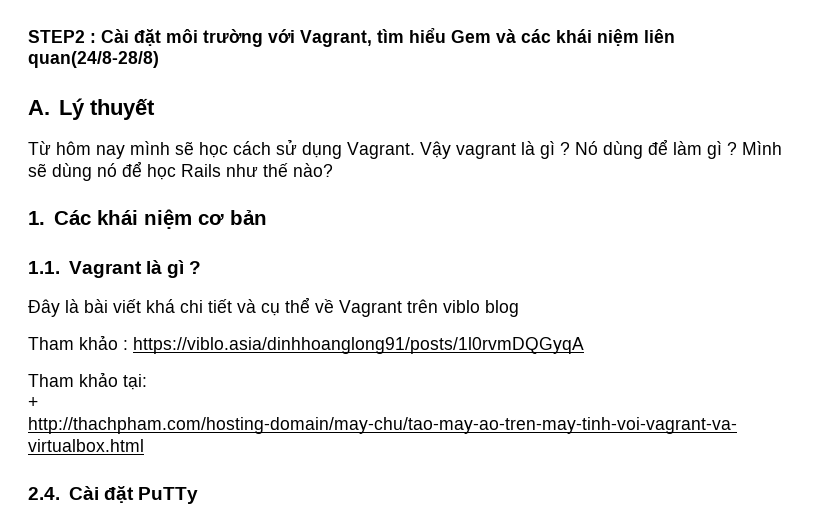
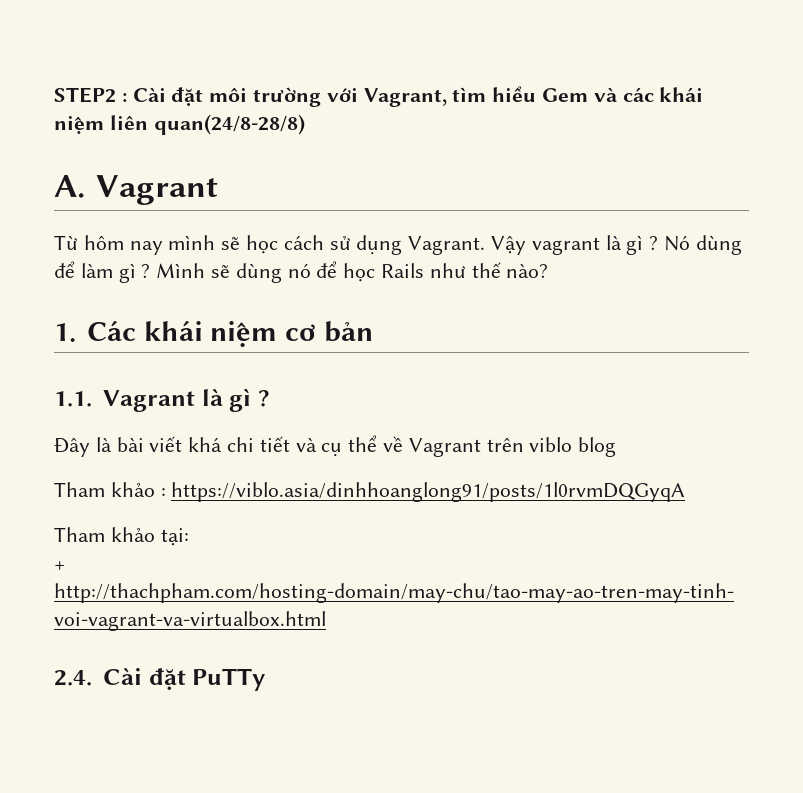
- A. Lý thuyết
+ A. Vagrant

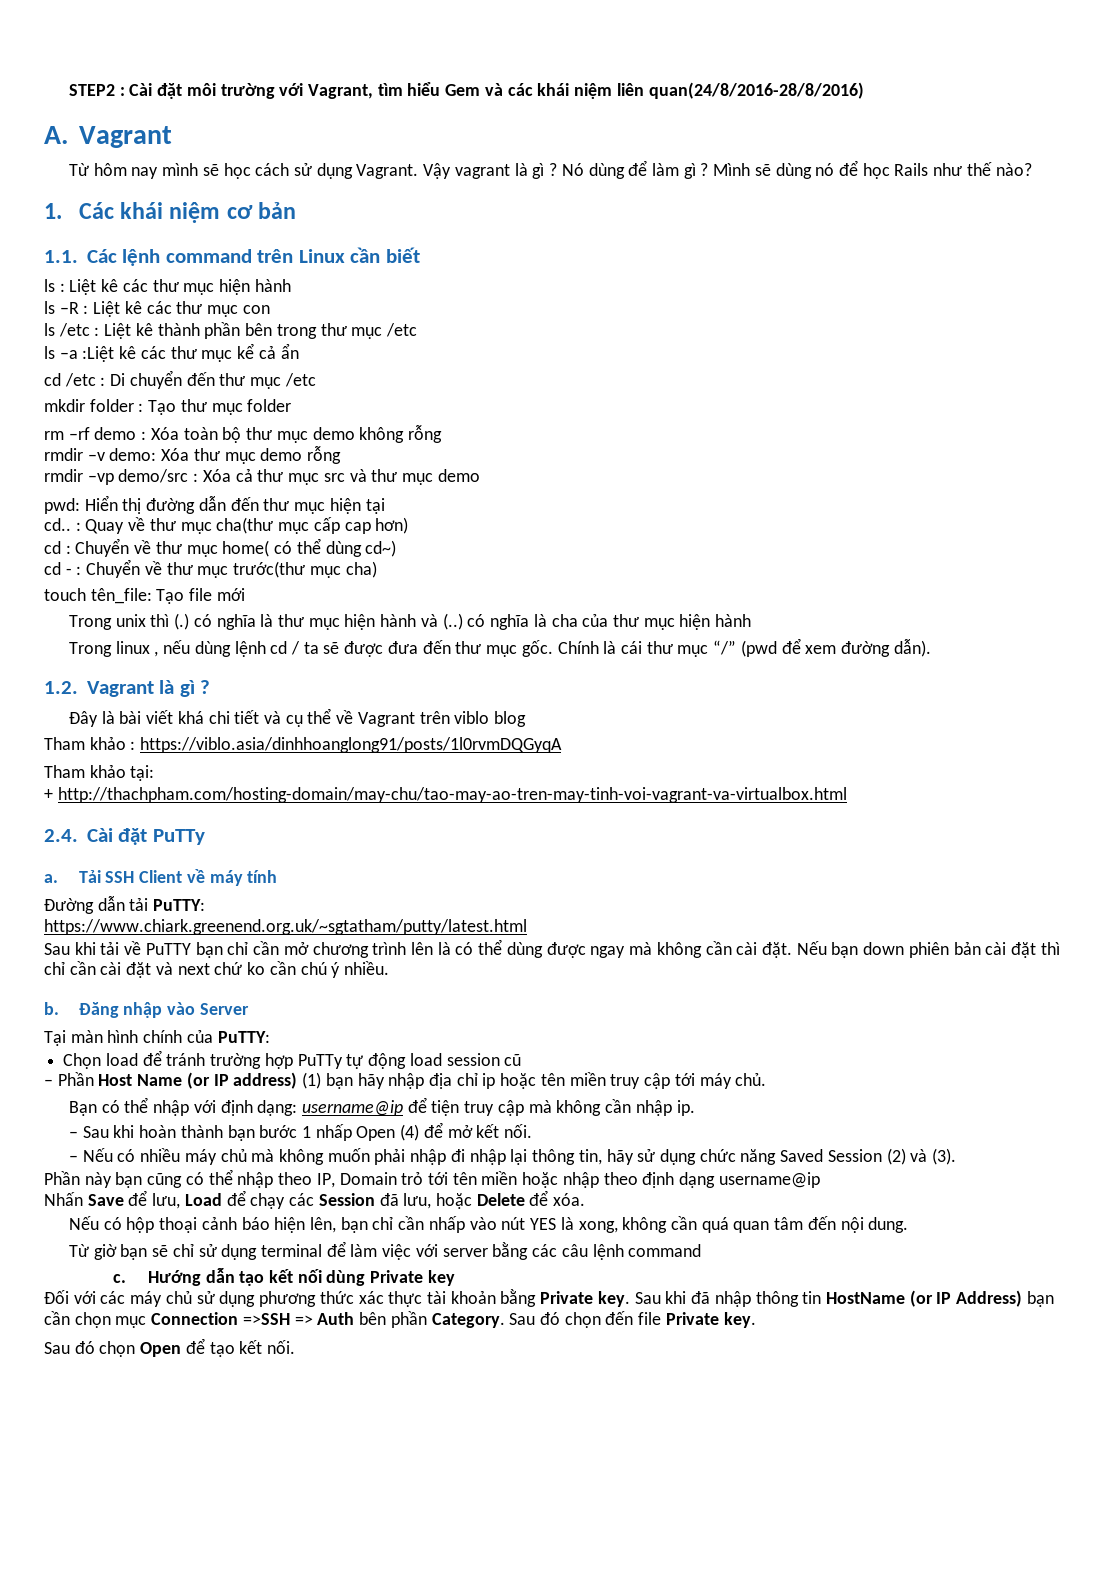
- STEP2 : Cài đặt môi trường với Vagrant, tìm hiểu Gem và các khái niệm liên quan(24/8-28/8)
+ STEP2 : Cài đặt môi trường với Vagrant, tìm hiểu Gem và các khái niệm liên quan(24/8/2016-28/8/2016)
- 1.1. Vagrant là gì ?
+ 1.1. Các lệnh command trên Linux cần biết
+ ls : Liệt kê các thư mục hiện hành
+ ls –R : Liệt kê các thư mục con
+ ls /etc : Liệt kê thành phần bên trong thư mục /etc
+ ls –a :Liệt kê các thư mục kể cả ẩn
+ cd /etc : Di chuyển đến thư mục /etc
+ mkdir folder : Tạo thư mục folder
+ rm –rf demo : Xóa toàn bộ thư mục demo không rỗng
+ rmdir –v demo: Xóa thư mục demo rỗng
+ rmdir –vp demo/src : Xóa cả thư mục src và thư mục demo
+ pwd: Hiển thị đường dẫn đến thư mục hiện tại
+ cd.. : Quay về thư mục cha(thư mục cấp cap hơn)
+ cd : Chuyển về thư mục home( có thể dùng cd~)
+ cd - : Chuyển về thư mục trước(thư mục cha)
+ touch tên_file: Tạo file mới
+ Trong unix thì (.) có nghĩa là thư mục hiện hành và (..) có nghĩa là cha của thư mục hiện hành
+ Trong linux , nếu dùng lệnh cd / ta sẽ được đưa đến thư mục gốc. Chính là cái thư mục “/” (pwd để xem đường dẫn).
+ 1.2. Vagrant là gì ?
+ a. Tải SSH Client về máy tính
+ Đường dẫn tải PuTTY:
+ https://www.chiark.greenend.org.uk/~sgtatham/putty/latest.html
+ Sau khi tải về PuTTY bạn chỉ cần mở chương trình lên là có thể dùng được ngay mà không cần cài đặt. Nếu bạn down phiên bản cài đặt thì chỉ cần cài đặt và next chứ ko cần chú ý nhiều.
+ b. Đăng nhập vào Server
+ Tại màn hình chính của PuTTY:
+ Chọn load để tránh trường hợp PuTTy tự động load session cũ
+ – Phần Host Name (or IP address) (1) bạn hãy nhập địa chỉ ip hoặc tên miền truy cập tới máy chủ.
+ Bạn có thể nhập với định dạng: username@ip để tiện truy cập mà không cần nhập ip.
+ – Sau khi hoàn thành bạn bước 1 nhấp Open (4) để mở kết nối.
+ – Nếu có nhiều máy chủ mà không muốn phải nhập đi nhập lại thông tin, hãy sử dụng chức năng Saved Session (2) và (3).
+ Phần này bạn cũng có thể nhập theo IP, Domain trỏ tới tên miền hoặc nhập theo định dạng username@ip
+ Nhấn Save để lưu, Load để chạy các Session đã lưu, hoặc Delete để xóa.
+ Nếu có hộp thoại cảnh báo hiện lên, bạn chỉ cần nhấp vào nút YES là xong, không cần quá quan tâm đến nội dung.
+ Từ giờ bạn sẽ chỉ sử dụng terminal để làm việc với server bằng các câu lệnh command
+ c. Hướng dẫn tạo kết nối dùng Private key
+ Đối với các máy chủ sử dụng phương thức xác thực tài khoản bằng Private key. Sau khi đã nhập thông tin HostName (or IP Address) bạn cần chọn mục Connection =>SSH => Auth bên phần Category. Sau đó chọn đến file Private key.
+ Sau đó chọn Open để tạo kết nối.

